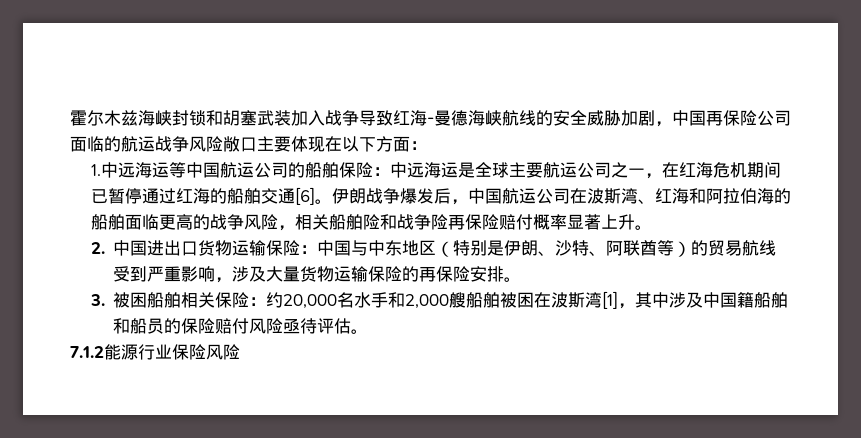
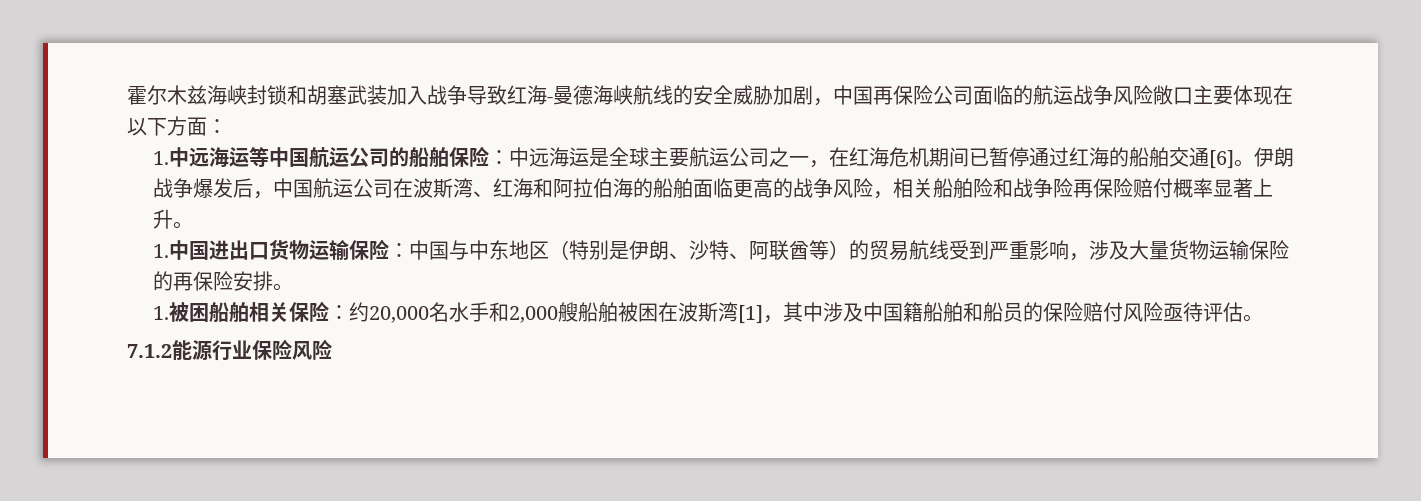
- 2.中国进出口货物运输保险：中国与中东地区（特别是伊朗、沙特、阿联酋等）的贸易航线受到严重影响，涉及大量货物运输保险的再保险安排。
+ 1.中国进出口货物运输保险：中国与中东地区（特别是伊朗、沙特、阿联酋等）的贸易航线受到严重影响，涉及大量货物运输保险的再保险安排。
- 3.被困船舶相关保险：约20,000名水手和2,000艘船舶被困在波斯湾[1]，其中涉及中国籍船舶和船员的保险赔付风险亟待评估。
+ 1.被困船舶相关保险：约20,000名水手和2,000艘船舶被困在波斯湾[1]，其中涉及中国籍船舶和船员的保险赔付风险亟待评估。

